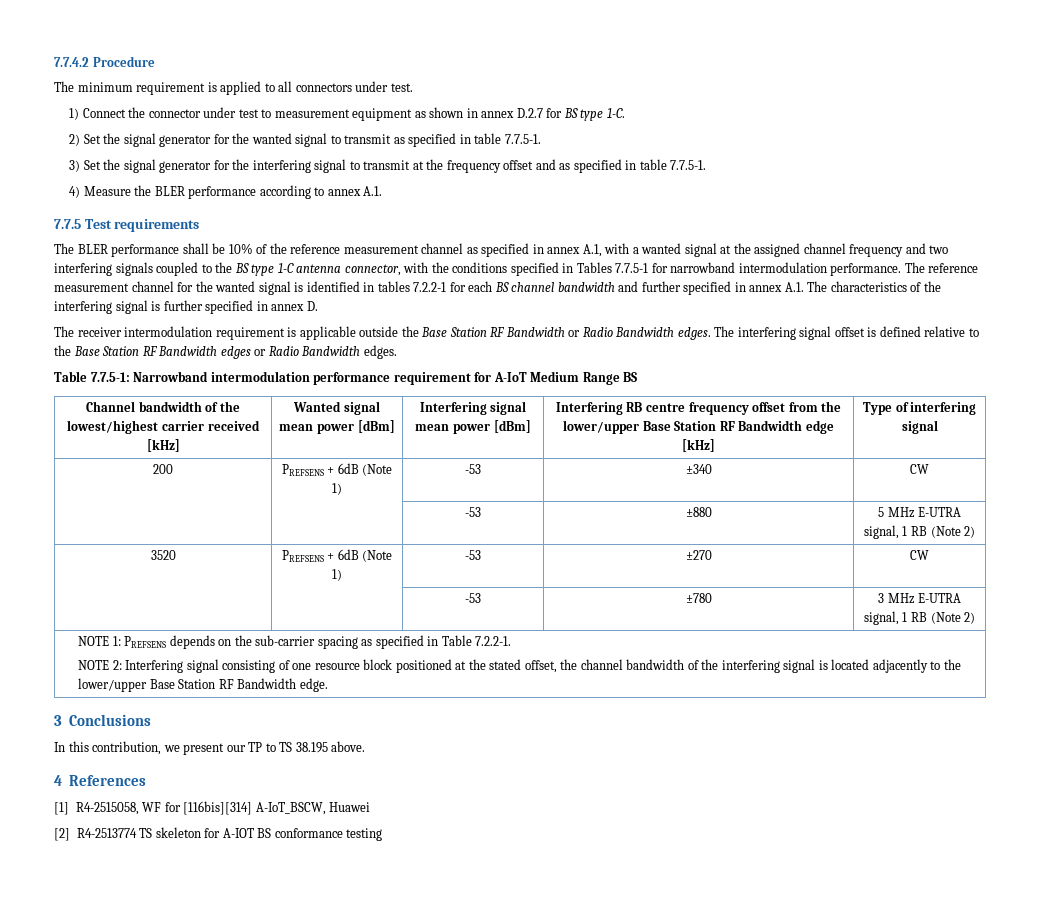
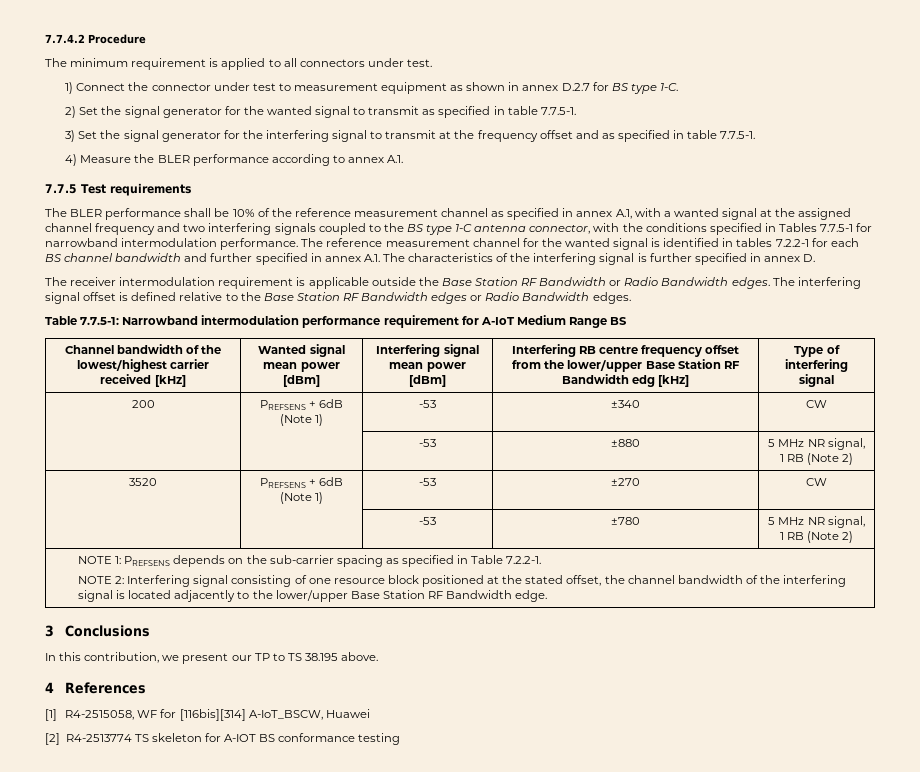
- Channel bandwidth of the lowest/highest carrier received [kHz] | Wanted signal mean power [dBm] | Interfering signal mean power [dBm] | Interfering RB centre frequency offset from the lower/upper Base Station RF Bandwidth edge [kHz] | Type of interfering signal
+ Channel bandwidth of the lowest/highest carrier received [kHz] | Wanted signal mean power [dBm] | Interfering signal mean power [dBm] | Interfering RB centre frequency offset from the lower/upper Base Station RF Bandwidth edg [kHz] | Type of interfering signal
- | | -53 | ±880 | 5 MHz E-UTRA signal, 1 RB (Note 2)
+ | | -53 | ±880 | 5 MHz NR signal, 1 RB (Note 2)
- | | -53 | ±780 | 3 MHz E-UTRA signal, 1 RB (Note 2)
+ | | -53 | ±780 | 5 MHz NR signal, 1 RB (Note 2)

